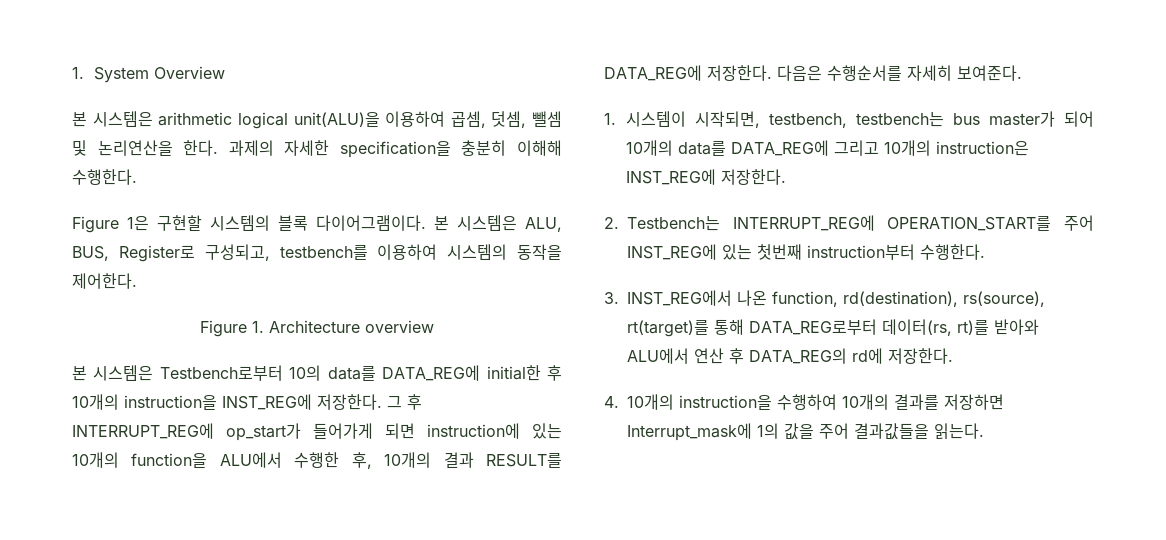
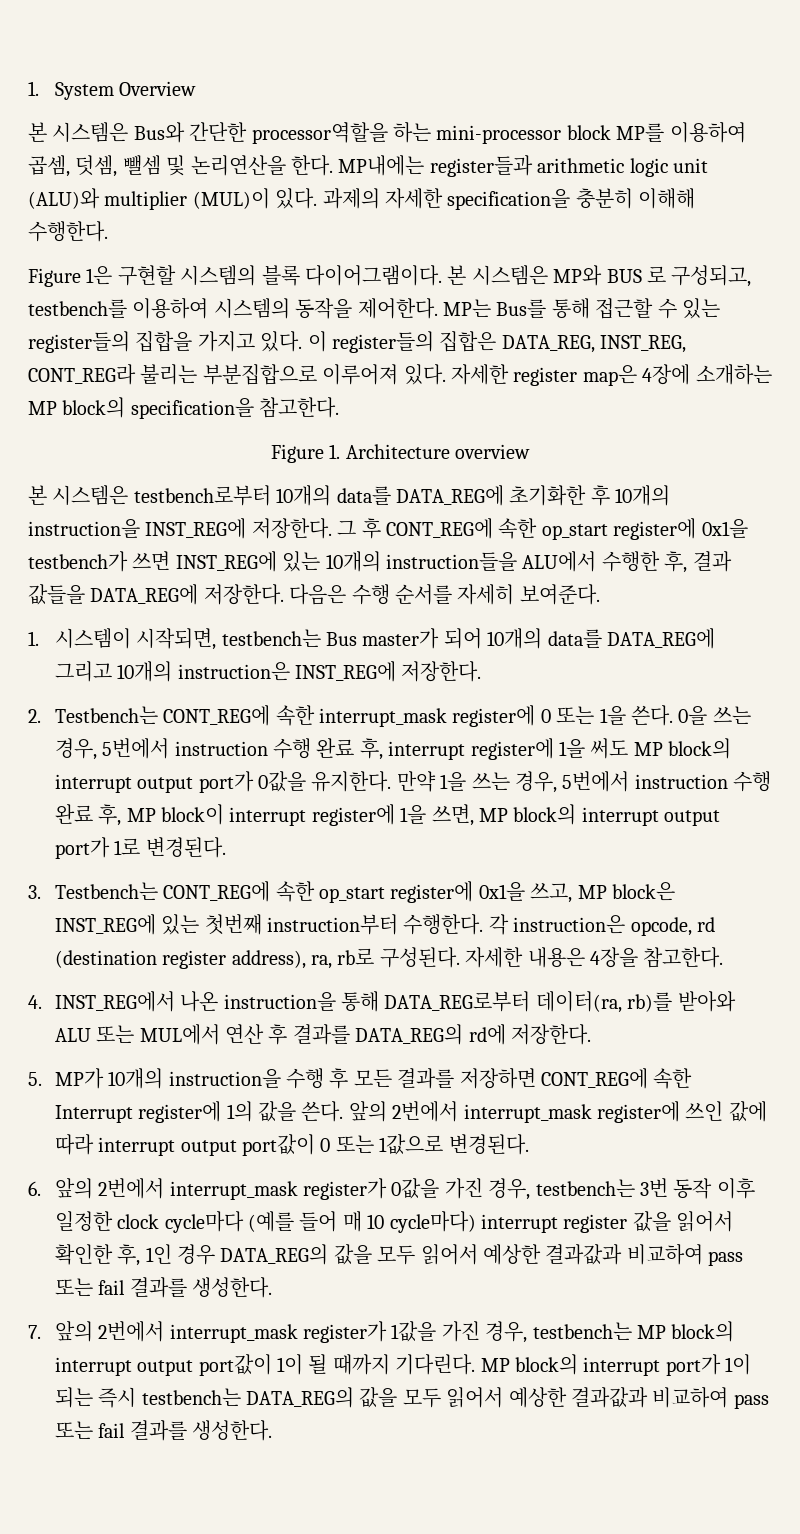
- 본 시스템은 arithmetic logical unit(ALU)을 이용하여 곱셈, 덧셈, 뺄셈 및 논리연산을 한다.
+ 본 시스템은 Bus와 간단한 processor역할을 하는 mini-processor block MP를 이용하여 곱셈, 덧셈, 뺄셈 및 논리연산을 한다.
+ MP내에는 register들과 arithmetic logic unit (ALU)와 multiplier (MUL)이 있다.
- 본 시스템은 ALU, BUS, Register로 구성되고, testbench를 이용하여 시스템의 동작을 제어한다.
+ 본 시스템은 MP와 BUS 로 구성되고, testbench를 이용하여 시스템의 동작을 제어한다. MP는 Bus를 통해 접근할 수 있는 register들의 집합을 가지고 있다. 이 register들의 집합은 DATA_REG, INST_REG, CONT_REG라 불리는 부분집합으로 이루어져 있다. 자세한 register map은 4장에 소개하는 MP block의 specification을 참고한다.
- 본 시스템은 Testbench로부터 10의 data를 DATA_REG에 initial한 후 10개의 instruction을 INST_REG에 저장한다.
+ 본 시스템은 testbench로부터 10개의 data를 DATA_REG에 초기화한 후 10개의 instruction을 INST_REG에 저장한다.
- 그 후 INTERRUPT_REG에 op_start가 들어가게 되면 instruction에 있는 10개의 function을 ALU에서 수행한 후, 10개의 결과 RESULT를 DATA_REG에 저장한다.
+ 그 후 CONT_REG에 속한 op_start register에 0x1을 testbench가 쓰면 INST_REG에 있는 10개의 instruction들을 ALU에서 수행한 후, 결과 값들을 DATA_REG에 저장한다.
- 다음은 수행순서를 자세히 보여준다.
+ 다음은 수행 순서를 자세히 보여준다.
- 1. 시스템이 시작되면, testbench, testbench는 bus master가 되어 10개의 data를 DATA_REG에 그리고 10개의 instruction은 INST_REG에 저장한다.
+ 1. 시스템이 시작되면, testbench는 Bus master가 되어 10개의 data를 DATA_REG에 그리고 10개의 instruction은 INST_REG에 저장한다.
- 2. Testbench는 INTERRUPT_REG에 OPERATION_START를 주어 INST_REG에 있는 첫번째 instruction부터 수행한다.
- 3. INST_REG에서 나온 function, rd(destination), rs(source), rt(target)를 통해 DATA_REG로부터 데이터(rs, rt)를 받아와 ALU에서 연산 후 DATA_REG의 rd에 저장한다.
+ 2. Testbench는 CONT_REG에 속한 interrupt_mask register에 0 또는 1을 쓴다. 0을 쓰는 경우, 5번에서 instruction 수행 완료 후, interrupt register에 1을 써도 MP block의 interrupt output port가 0값을 유지한다. 만약 1을 쓰는 경우, 5번에서 instruction 수행 완료 후, MP block이 interrupt register에 1을 쓰면, MP block의 interrupt output port가 1로 변경된다.
+ 3. Testbench는 CONT_REG에 속한 op_start register에 0x1을 쓰고, MP block은 INST_REG에 있는 첫번째 instruction부터 수행한다. 각 instruction은 opcode, rd (destination register address), ra, rb로 구성된다. 자세한 내용은 4장을 참고한다.
+ 4. INST_REG에서 나온 instruction을 통해 DATA_REG로부터 데이터(ra, rb)를 받아와 ALU 또는 MUL에서 연산 후 결과를 DATA_REG의 rd에 저장한다.
- 4. 10개의 instruction을 수행하여 10개의 결과를 저장하면 Interrupt_mask에 1의 값을 주어 결과값들을 읽는다.
+ 5. MP가 10개의 instruction을 수행 후 모든 결과를 저장하면 CONT_REG에 속한 Interrupt register에 1의 값을 쓴다. 앞의 2번에서 interrupt_mask register에 쓰인 값에 따라 interrupt output port값이 0 또는 1값으로 변경된다.
+ 6. 앞의 2번에서 interrupt_mask register가 0값을 가진 경우, testbench는 3번 동작 이후 일정한 clock cycle마다 (예를 들어 매 10 cycle마다) interrupt register 값을 읽어서 확인한 후, 1인 경우 DATA_REG의 값을 모두 읽어서 예상한 결과값과 비교하여 pass 또는 fail 결과를 생성한다.
+ 7. 앞의 2번에서 interrupt_mask register가 1값을 가진 경우, testbench는 MP block의 interrupt output port값이 1이 될 때까지 기다린다. MP block의 interrupt port가 1이 되는 즉시 testbench는 DATA_REG의 값을 모두 읽어서 예상한 결과값과 비교하여 pass 또는 fail 결과를 생성한다.

